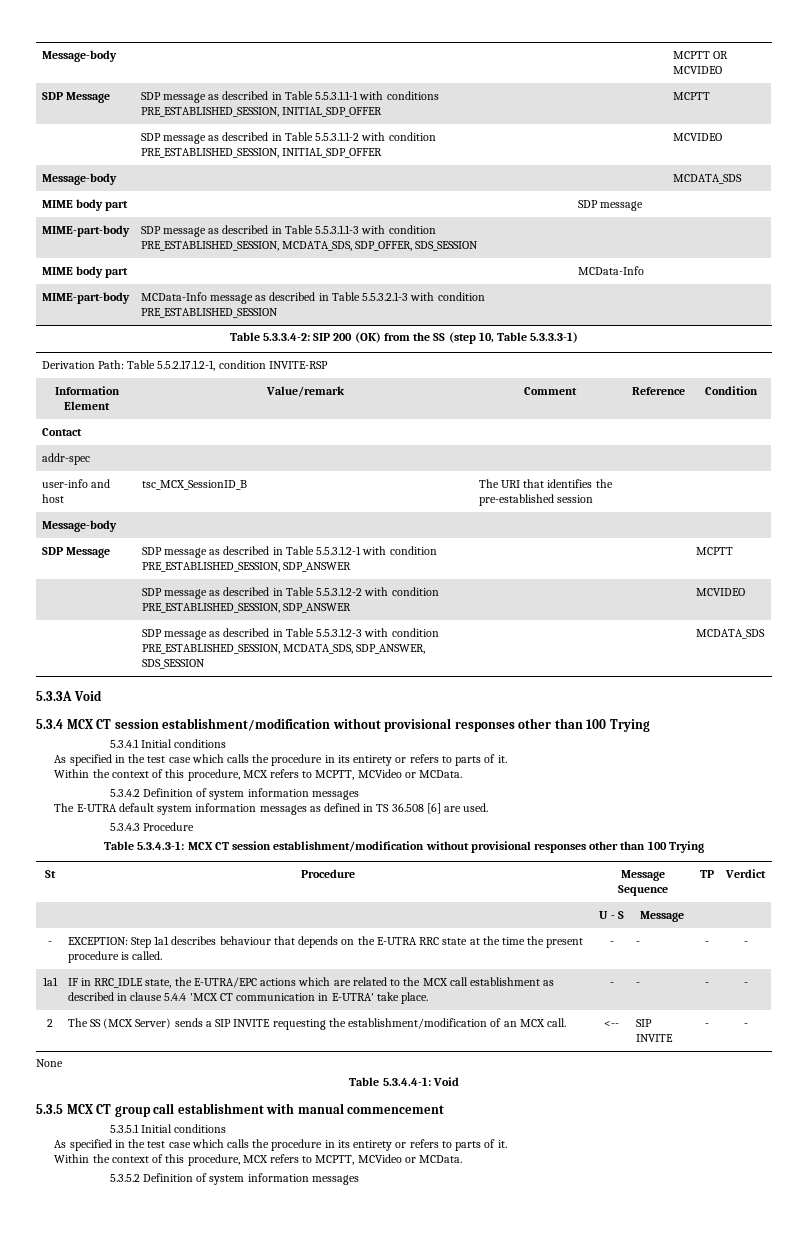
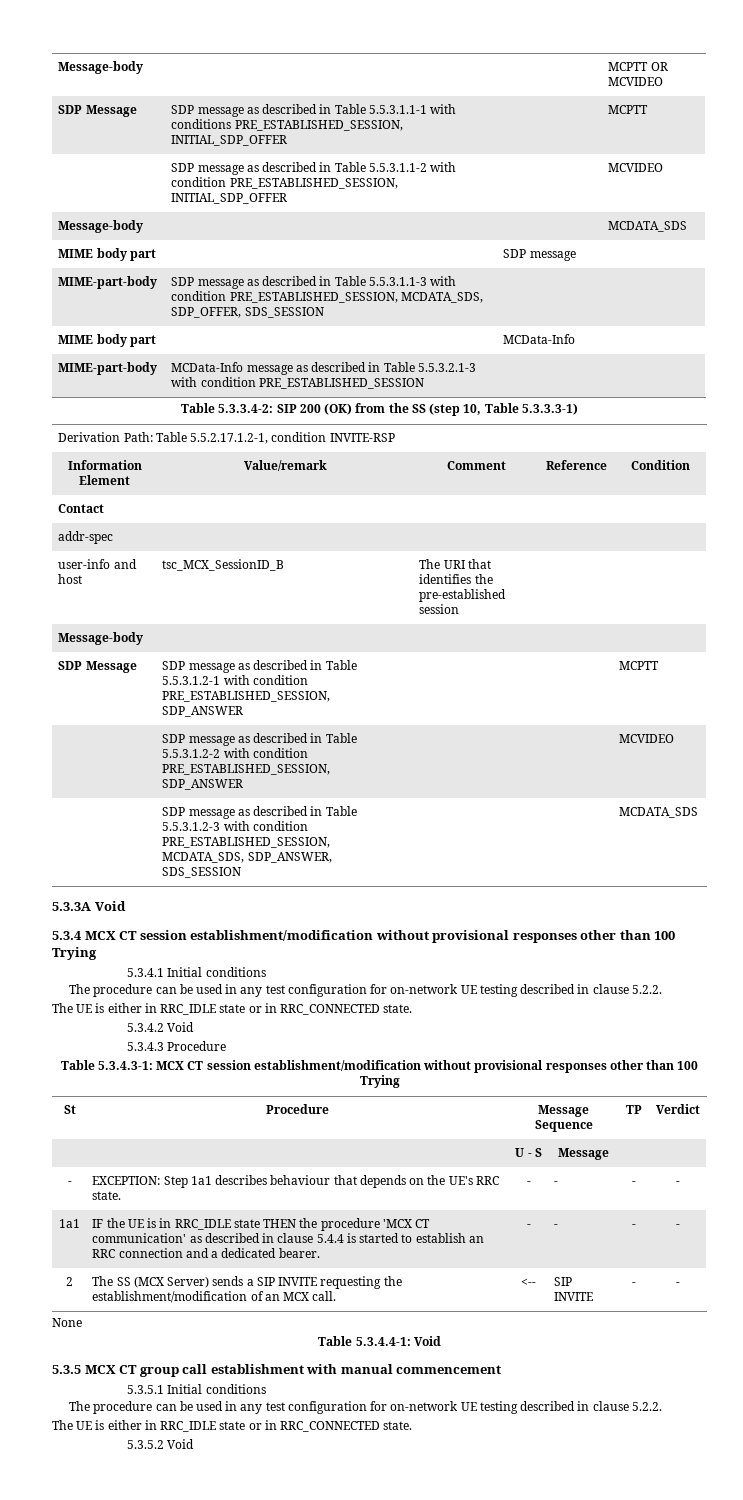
  5.3.4.1 Initial conditions
- As specified in the test case which calls the procedure in its entirety or refers to parts of it.
- Within the context of this procedure, MCX refers to MCPTT, MCVideo or MCData.
- 5.3.4.2 Definition of system information messages
- The E-UTRA default system information messages as defined in TS 36.508 [6] are used.
+ The procedure can be used in any test configuration for on-network UE testing described in clause 5.2.2.
+ The UE is either in RRC_IDLE state or in RRC_CONNECTED state.
+ 5.3.4.2 Void
- - | EXCEPTION: Step 1a1 describes behaviour that depends on the E-UTRA RRC state at the time the present procedure is called. | - | - | - | -
+ - | EXCEPTION: Step 1a1 describes behaviour that depends on the UE's RRC state. | - | - | - | -
- 1a1 | IF in RRC_IDLE state, the E-UTRA/EPC actions which are related to the MCX call establishment as described in clause 5.4.4 'MCX CT communication in E-UTRA' take place. | - | - | - | -
+ 1a1 | IF the UE is in RRC_IDLE state THEN the procedure 'MCX CT communication' as described in clause 5.4.4 is started to establish an RRC connection and a dedicated bearer. | - | - | - | -
  5.3.5.1 Initial conditions
- As specified in the test case which calls the procedure in its entirety or refers to parts of it.
- Within the context of this procedure, MCX refers to MCPTT, MCVideo or MCData.
- 5.3.5.2 Definition of system information messages
+ The procedure can be used in any test configuration for on-network UE testing described in clause 5.2.2.
+ The UE is either in RRC_IDLE state or in RRC_CONNECTED state.
+ 5.3.5.2 Void

